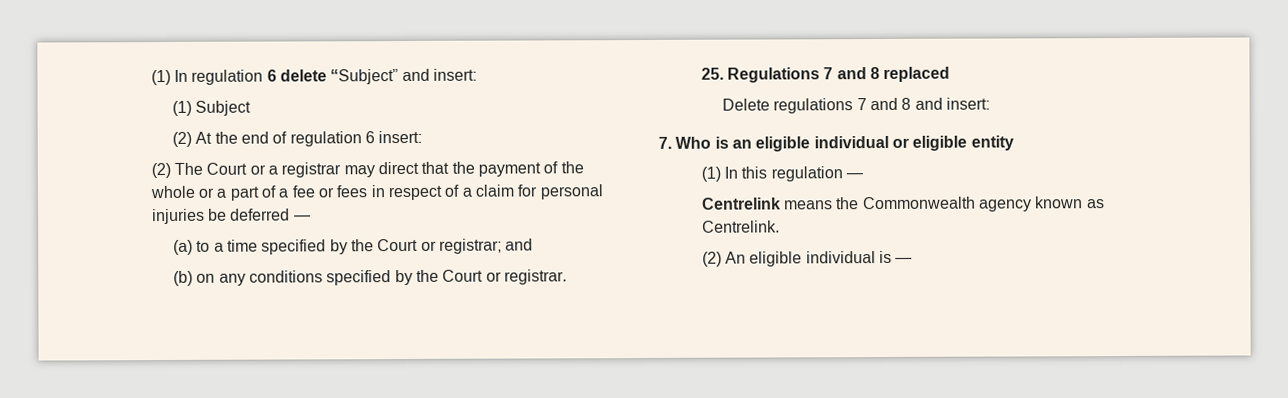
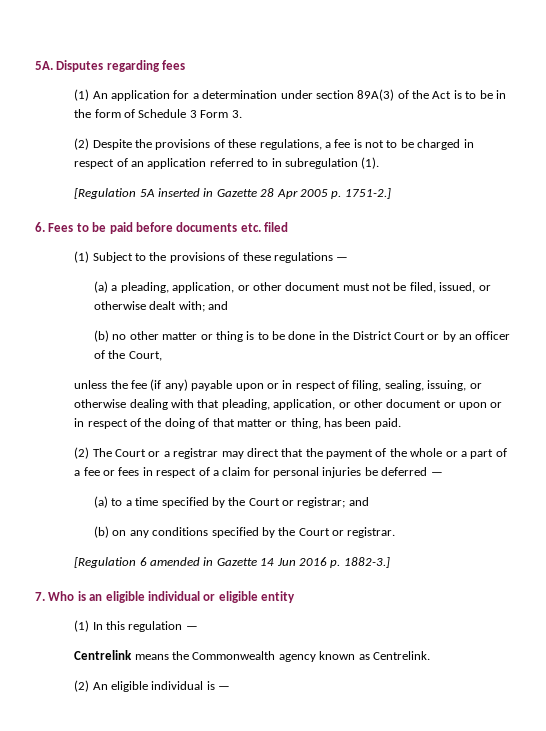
- (1) In regulation 6 delete “Subject” and insert:
- (1) Subject
- (2) At the end of regulation 6 insert:
+ 5A. Disputes regarding fees
+ (1) An application for a determination under section 89A(3) of the Act is to be in the form of Schedule 3 Form 3.
+ (2) Despite the provisions of these regulations, a fee is not to be charged in respect of an application referred to in subregulation (1).
+ [Regulation 5A inserted in Gazette 28 Apr 2005 p. 1751-2.]
+ 6. Fees to be paid before documents etc. filed
+ (1) Subject to the provisions of these regulations —
+ (a) a pleading, application, or other document must not be filed, issued, or otherwise dealt with; and
+ (b) no other matter or thing is to be done in the District Court or by an officer of the Court,
+ unless the fee (if any) payable upon or in respect of filing, sealing, issuing, or otherwise dealing with that pleading, application, or other document or upon or in respect of the doing of that matter or thing, has been paid.
- 25. Regulations 7 and 8 replaced
- Delete regulations 7 and 8 and insert:
+ [Regulation 6 amended in Gazette 14 Jun 2016 p. 1882-3.]

